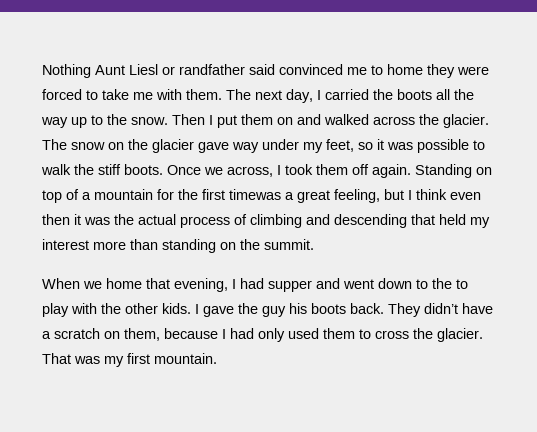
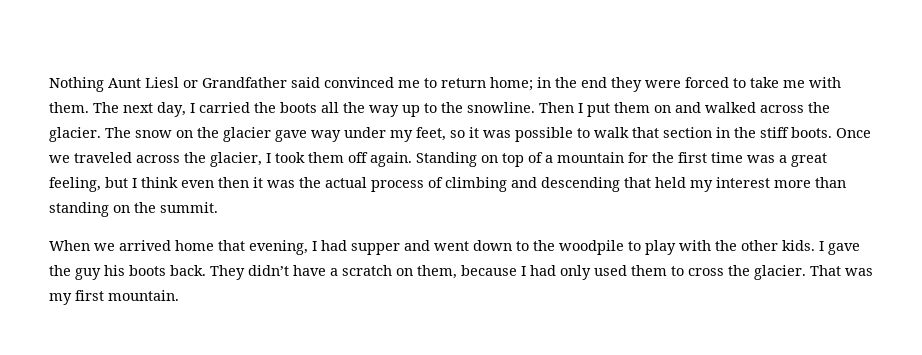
- Nothing Aunt Liesl or randfather said convinced me to home they were forced to take me with them.
+ Nothing Aunt Liesl or Grandfather said convinced me to return home; in the end they were forced to take me with them.
- The next day, I carried the boots all the way up to the snow.
+ The next day, I carried the boots all the way up to the snowline.
- The snow on the glacier gave way under my feet, so it was possible to walk the stiff boots.
+ The snow on the glacier gave way under my feet, so it was possible to walk that section in the stiff boots.
- Once we across, I took them off again.
+ Once we traveled across the glacier, I took them off again.
- Standing on top of a mountain for the first timewas a great feeling, but I think even then it was the actual process of climbing and descending that held my interest more than standing on the summit.
+ Standing on top of a mountain for the first time was a great feeling, but I think even then it was the actual process of climbing and descending that held my interest more than standing on the summit.
- When we home that evening, I had supper and went down to the to play with the other kids.
+ When we arrived home that evening, I had supper and went down to the woodpile to play with the other kids.

